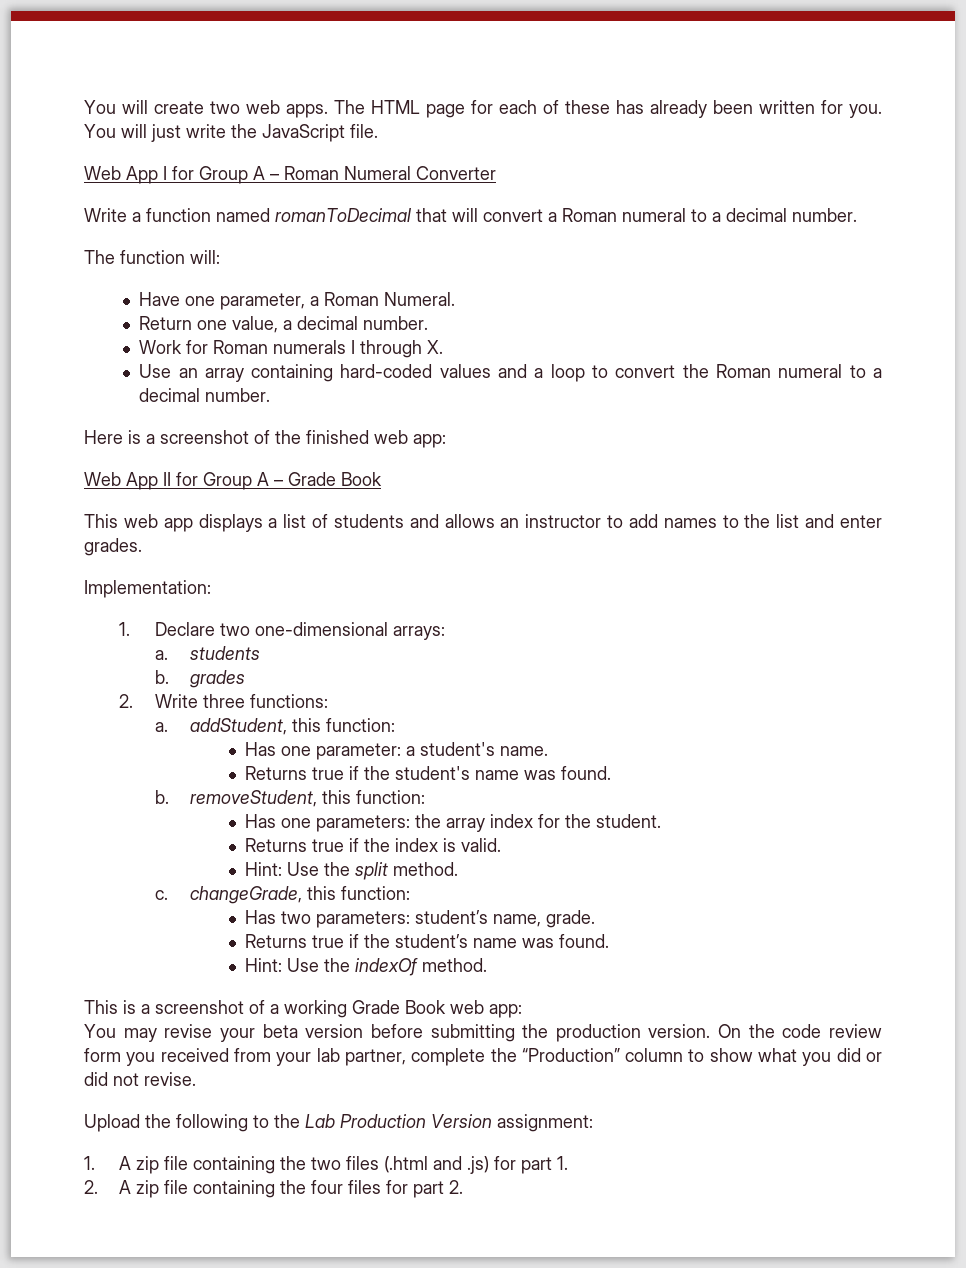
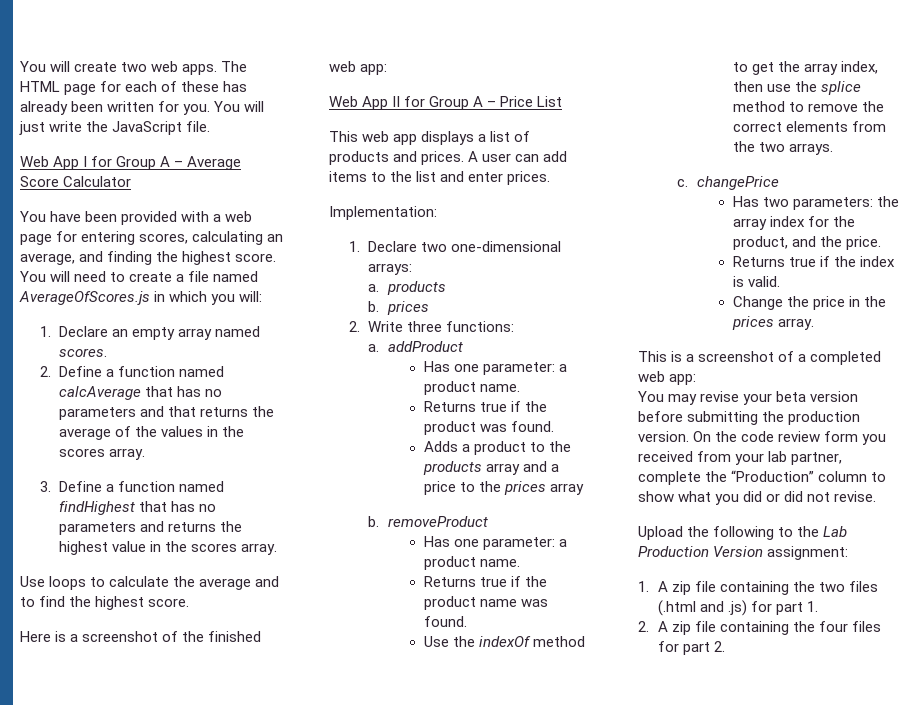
- Web App I for Group A – Roman Numeral Converter
- Write a function named romanToDecimal that will convert a Roman numeral to a decimal number.
- The function will:
- Have one parameter, a Roman Numeral.
- Return one value, a decimal number.
- Work for Roman numerals I through X.
- Use an array containing hard-coded values and a loop to convert the Roman numeral to a decimal number.
+ Web App I for Group A – Average Score Calculator
+ You have been provided with a web page for entering scores, calculating an average, and finding the highest score. You will need to create a file named AverageOfScores.js in which you will:
+ 1. Declare an empty array named scores.
+ 2. Define a function named calcAverage that has no parameters and that returns the average of the values in the scores array.
+ 3. Define a function named findHighest that has no parameters and returns the highest value in the scores array.
+ Use loops to calculate the average and to find the highest score.
- Web App II for Group A – Grade Book
+ Web App II for Group A – Price List
- This web app displays a list of students and allows an instructor to add names to the list and enter grades.
+ This web app displays a list of products and prices. A user can add items to the list and enter prices.
- a. students
- b. grades
+ a. products
+ b. prices
- a. addStudent, this function:
- Has one parameter: a student's name.
- Returns true if the student's name was found.
- b. removeStudent, this function:
- Has one parameters: the array index for the student.
+ a. addProduct
+ Has one parameter: a product name.
+ Returns true if the product was found.
+ Adds a product to the products array and a price to the prices array
+ b. removeProduct
+ Has one parameter: a product name.
+ Returns true if the product name was found.
+ Use the indexOf method to get the array index, then use the splice method to remove the correct elements from the two arrays.
+ c. changePrice
+ Has two parameters: the array index for the product, and the price.
- Hint: Use the split method.
- c. changeGrade, this function:
- Has two parameters: student’s name, grade.
- Returns true if the student’s name was found.
- Hint: Use the indexOf method.
+ Change the price in the prices array.
- This is a screenshot of a working Grade Book web app:
+ This is a screenshot of a completed web app:

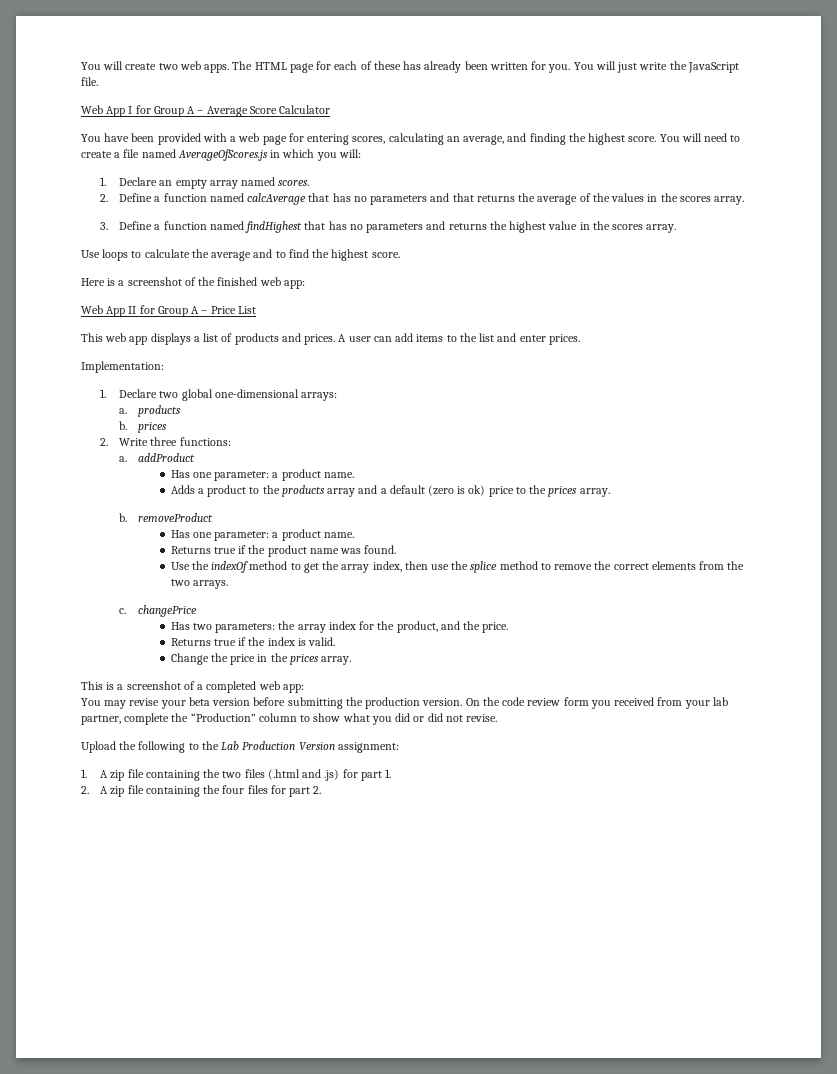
- 1. Declare two one-dimensional arrays:
+ 1. Declare two global one-dimensional arrays:
- Returns true if the product was found.
- Adds a product to the products array and a price to the prices array
+ Adds a product to the products array and a default (zero is ok) price to the prices array.

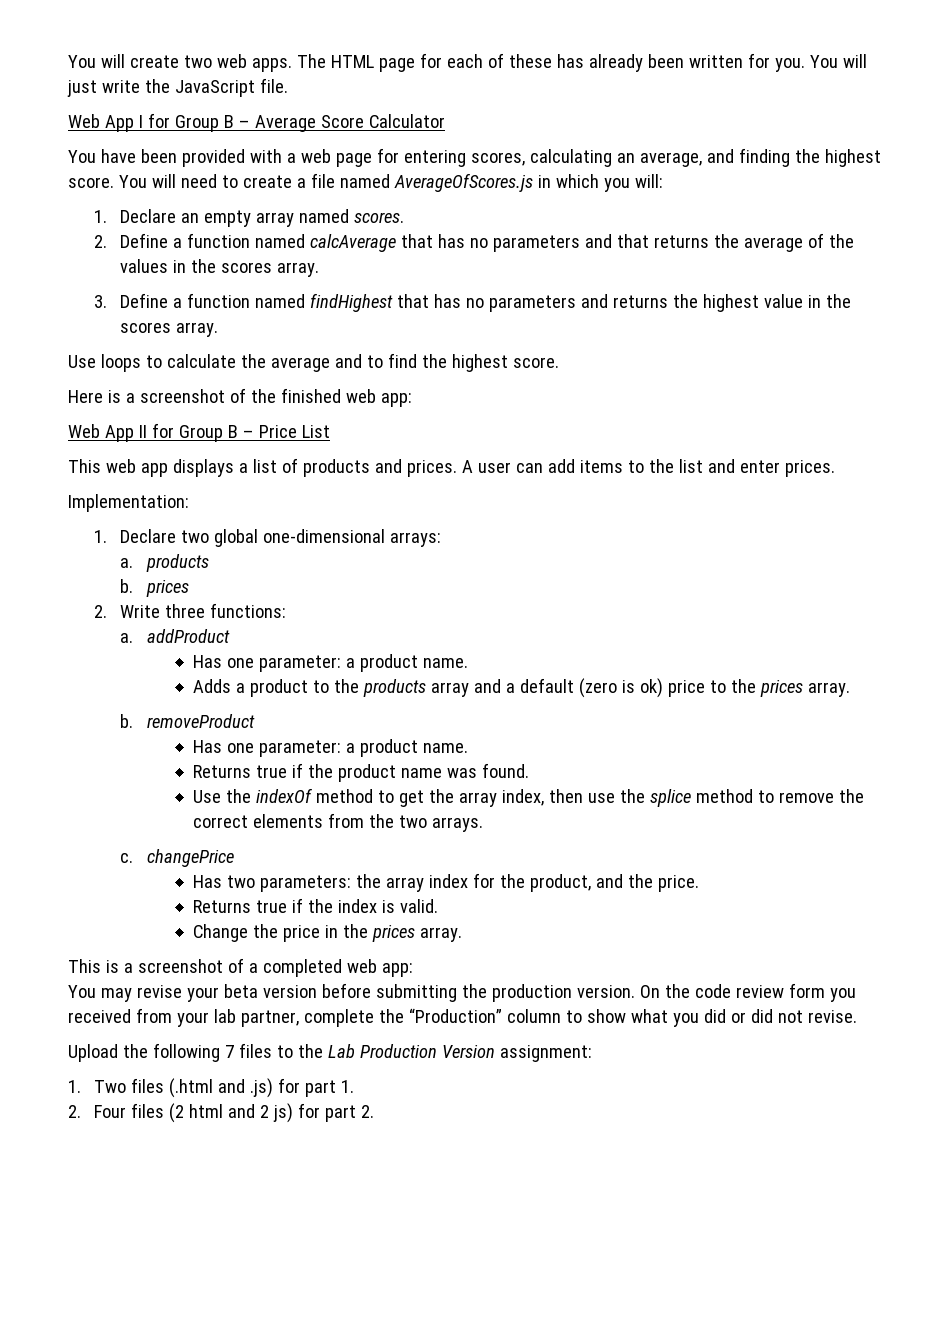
- Web App I for Group A – Average Score Calculator
+ Web App I for Group B – Average Score Calculator
- Web App II for Group A – Price List
+ Web App II for Group B – Price List
- Upload the following to the Lab Production Version assignment:
+ Upload the following 7 files to the Lab Production Version assignment:
- 1. A zip file containing the two files (.html and .js) for part 1.
+ 1. Two files (.html and .js) for part 1.
- 2. A zip file containing the four files for part 2.
+ 2. Four files (2 html and 2 js) for part 2.

